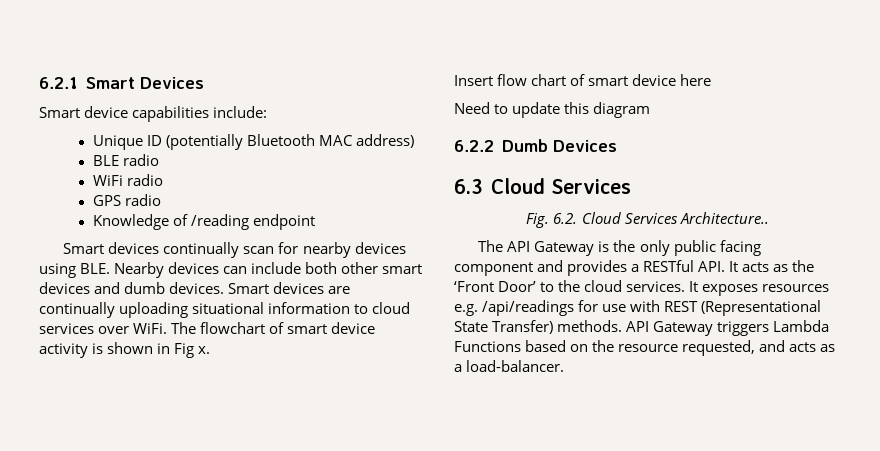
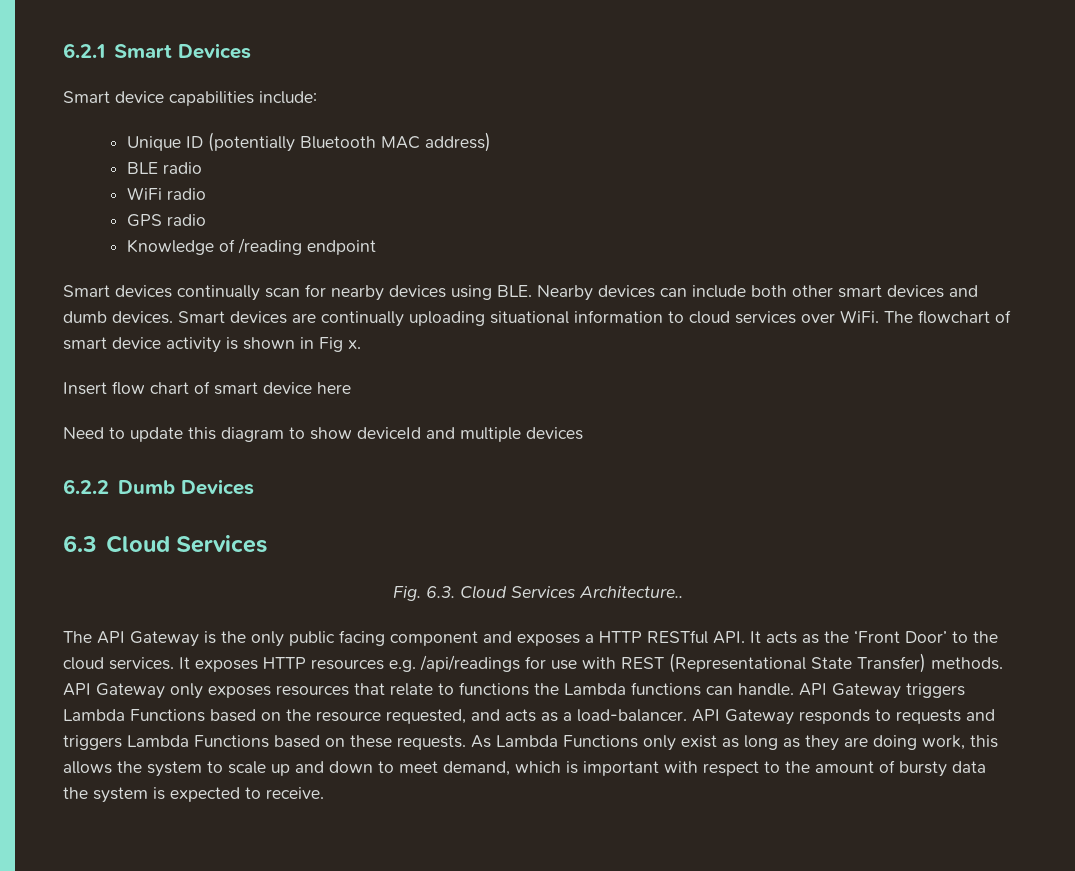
- Need to update this diagram
+ Need to update this diagram to show deviceId and multiple devices
- Fig. 6.2. Cloud Services Architecture..
+ Fig. 6.3. Cloud Services Architecture..
- The API Gateway is the only public facing component and provides a RESTful API. It acts as the ‘Front Door’ to the cloud services.
+ The API Gateway is the only public facing component and exposes a HTTP RESTful API. It acts as the ‘Front Door’ to the cloud services.
- It exposes resources e.g. /api/readings for use with REST (Representational State Transfer) methods.
+ It exposes HTTP resources e.g. /api/readings for use with REST (Representational State Transfer) methods.
- API Gateway triggers Lambda Functions based on the resource requested, and acts as a load-balancer.
+ API Gateway only exposes resources that relate to functions the Lambda functions can handle. API Gateway triggers Lambda Functions based on the resource requested, and acts as a load-balancer.
+ API Gateway responds to requests and triggers Lambda Functions based on these requests. As Lambda Functions only exist as long as they are doing work, this allows the system to scale up and down to meet demand, which is important with respect to the amount of bursty data the system is expected to receive.

